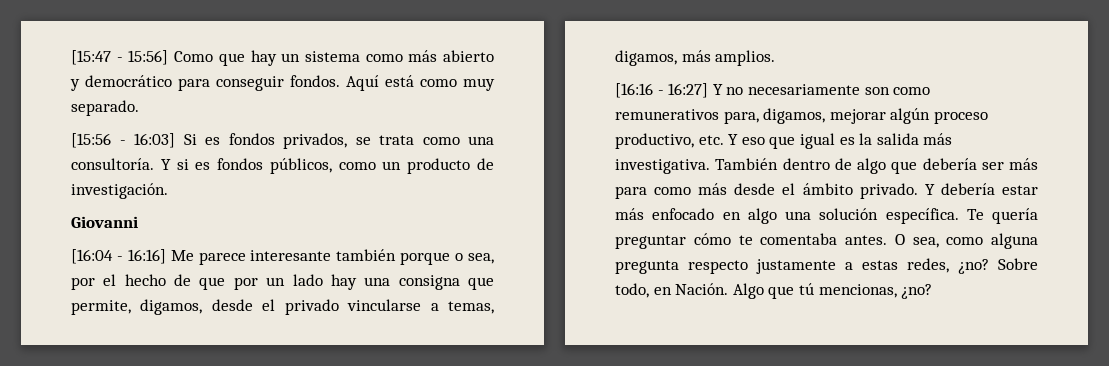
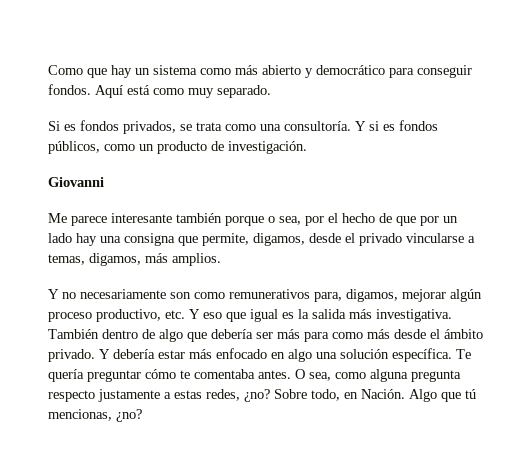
- [15:47 - 15:56] Como que hay un sistema como más abierto y democrático para conseguir fondos.
+ Como que hay un sistema como más abierto y democrático para conseguir fondos.
- [15:56 - 16:03] Si es fondos privados, se trata como una consultoría.
+ Si es fondos privados, se trata como una consultoría.
- [16:04 - 16:16] Me parece interesante también porque o sea, por el hecho de que por un lado hay una consigna que permite, digamos, desde el privado vincularse a temas, digamos, más amplios.
+ Me parece interesante también porque o sea, por el hecho de que por un lado hay una consigna que permite, digamos, desde el privado vincularse a temas, digamos, más amplios.
- [16:16 - 16:27] Y no necesariamente son como remunerativos para, digamos, mejorar algún proceso productivo, etc. Y eso que igual es la salida más investigativa.
+ Y no necesariamente son como remunerativos para, digamos, mejorar algún proceso productivo, etc. Y eso que igual es la salida más investigativa.

